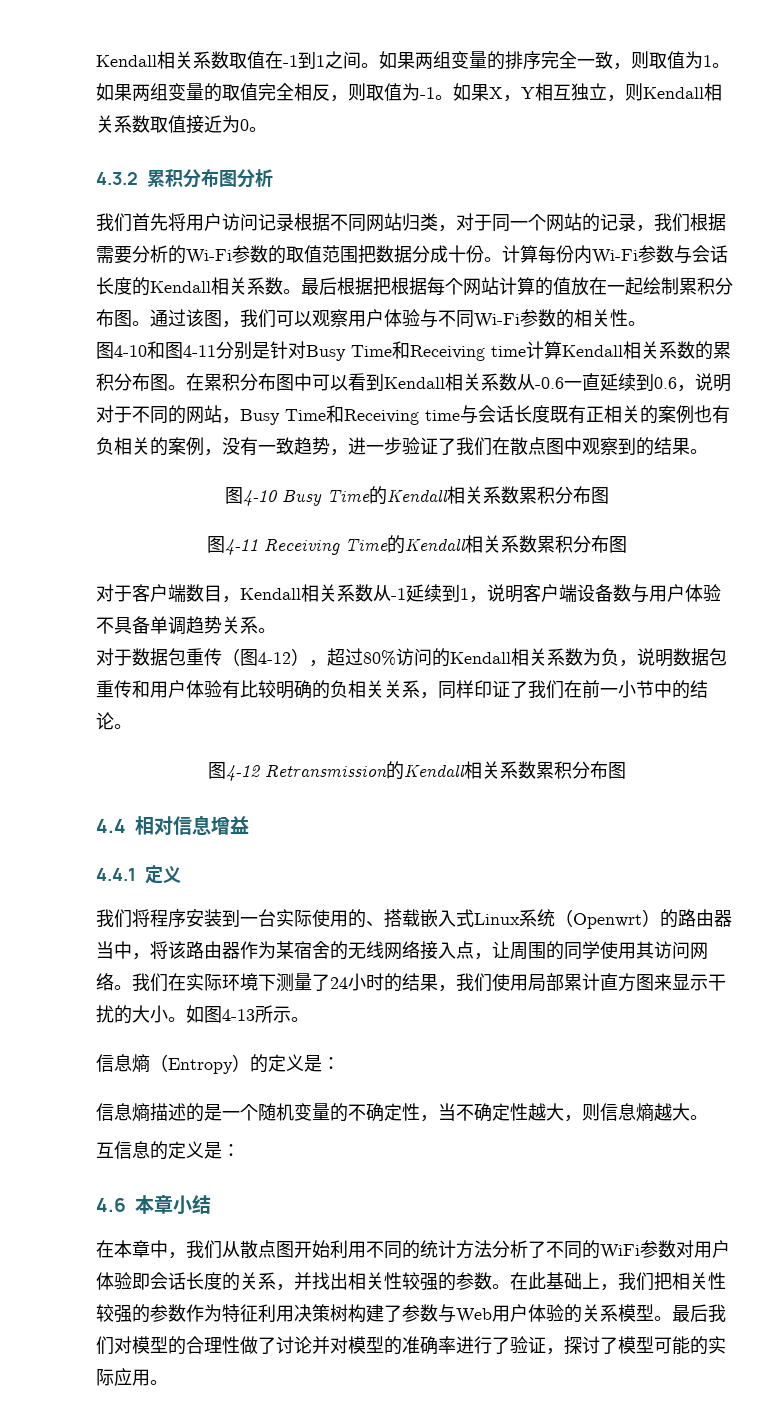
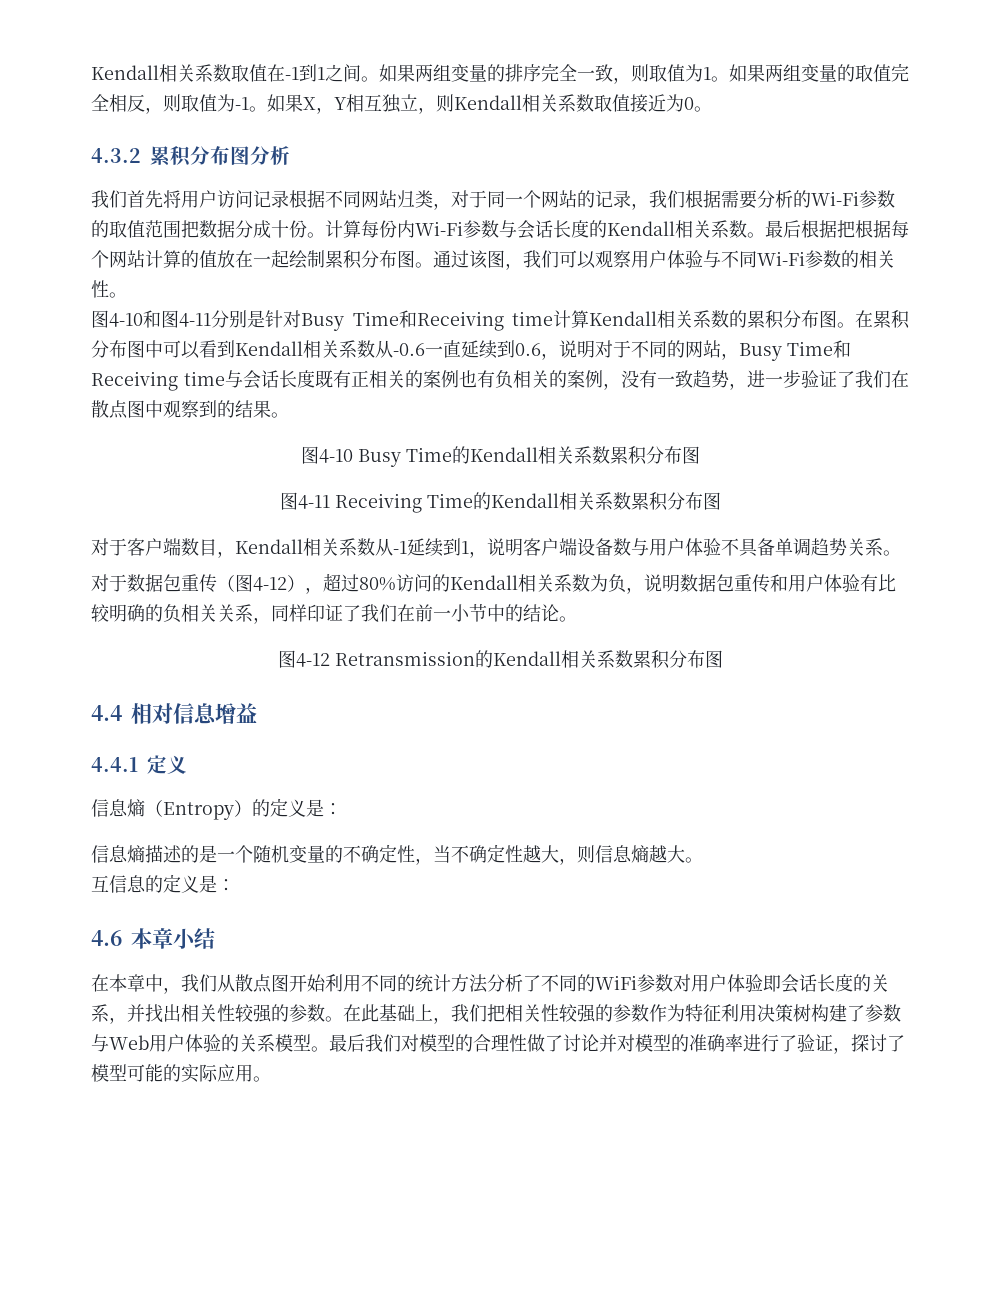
- 我们将程序安装到一台实际使用的、搭载嵌入式Linux系统（Openwrt）的路由器当中，将该路由器作为某宿舍的无线网络接入点，让周围的同学使用其访问网络。我们在实际环境下测量了24小时的结果，我们使用局部累计直方图来显示干扰的大小。如图4-13所示。

